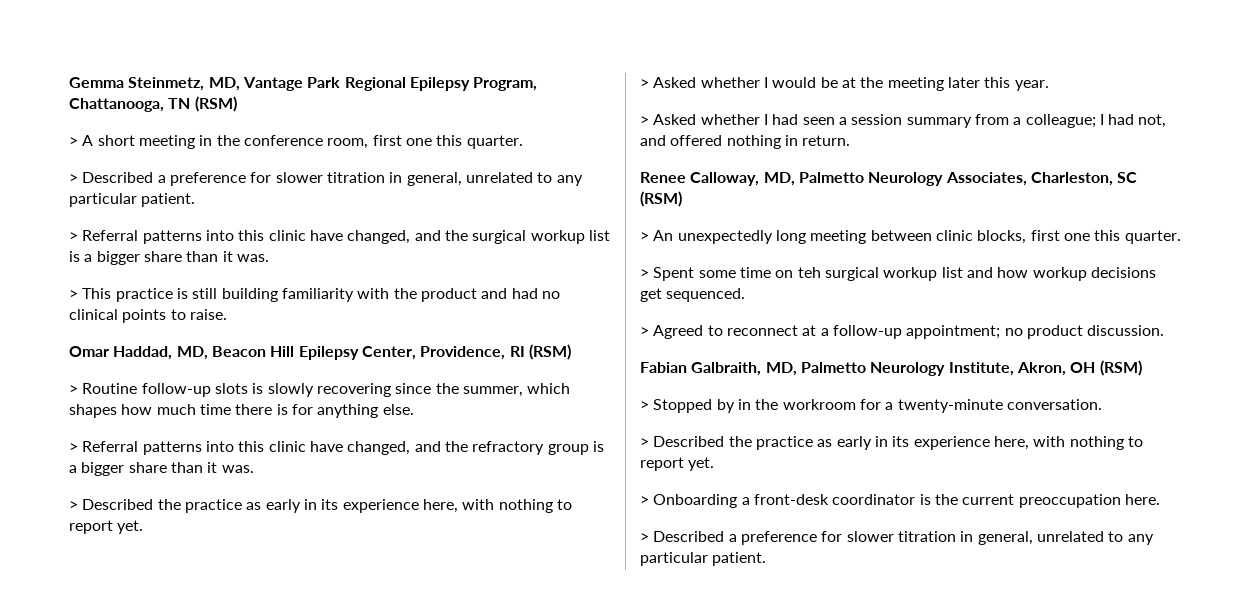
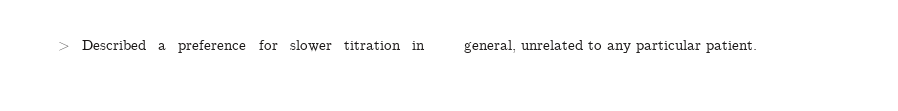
- Gemma Steinmetz, MD, Vantage Park Regional Epilepsy Program, Chattanooga, TN (RSM)
- > A short meeting in the conference room, first one this quarter.
- > Referral patterns into this clinic have changed, and the surgical workup list is a bigger share than it was.
- > This practice is still building familiarity with the product and had no clinical points to raise.
- Omar Haddad, MD, Beacon Hill Epilepsy Center, Providence, RI (RSM)
- > Routine follow-up slots is slowly recovering since the summer, which shapes how much time there is for anything else.
- > Referral patterns into this clinic have changed, and the refractory group is a bigger share than it was.
- > Described the practice as early in its experience here, with nothing to report yet.
- > Asked whether I would be at the meeting later this year.
- > Asked whether I had seen a session summary from a colleague; I had not, and offered nothing in return.
- Renee Calloway, MD, Palmetto Neurology Associates, Charleston, SC (RSM)
- > An unexpectedly long meeting between clinic blocks, first one this quarter.
- > Spent some time on teh surgical workup list and how workup decisions get sequenced.
- > Agreed to reconnect at a follow-up appointment; no product discussion.
- Fabian Galbraith, MD, Palmetto Neurology Institute, Akron, OH (RSM)
- > Stopped by in the workroom for a twenty-minute conversation.
- > Described the practice as early in its experience here, with nothing to report yet.
- > Onboarding a front-desk coordinator is the current preoccupation here.
- > Described a preference for slower titration in general, unrelated to any particular patient.

